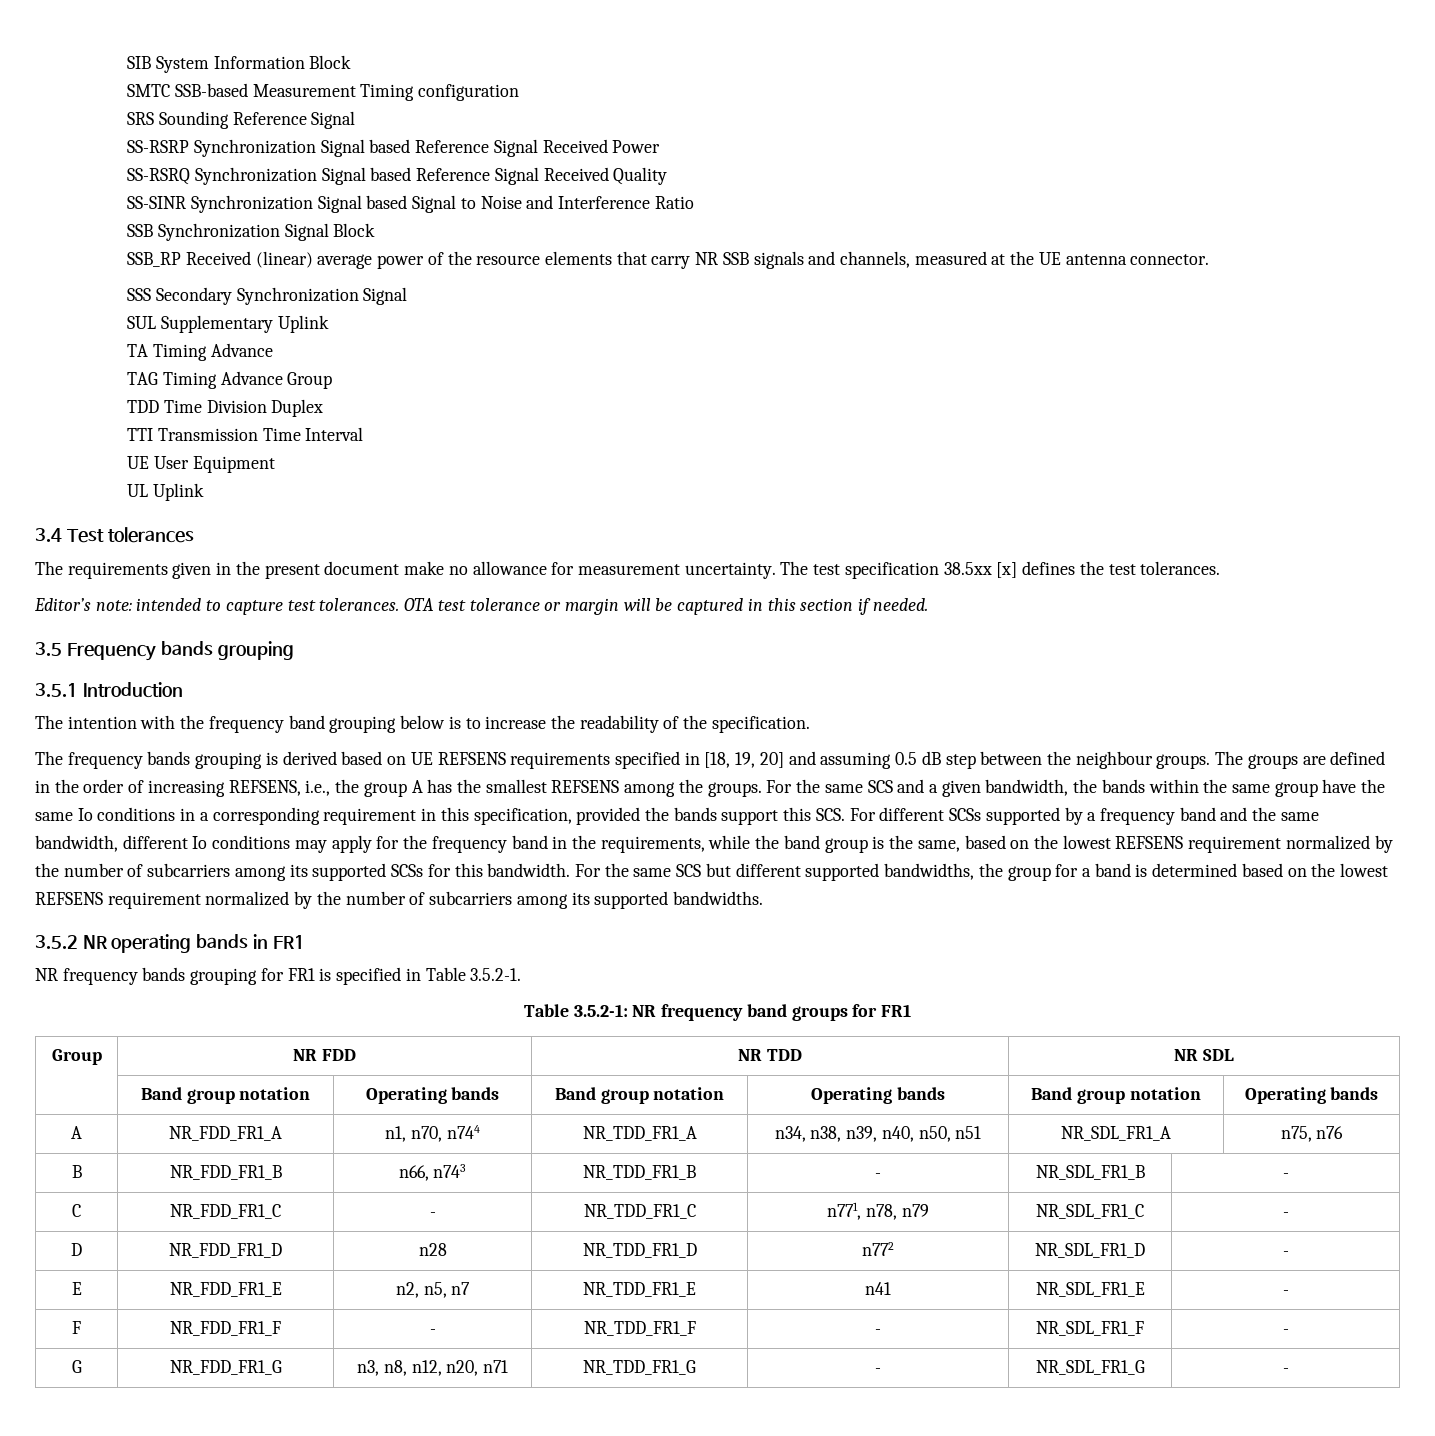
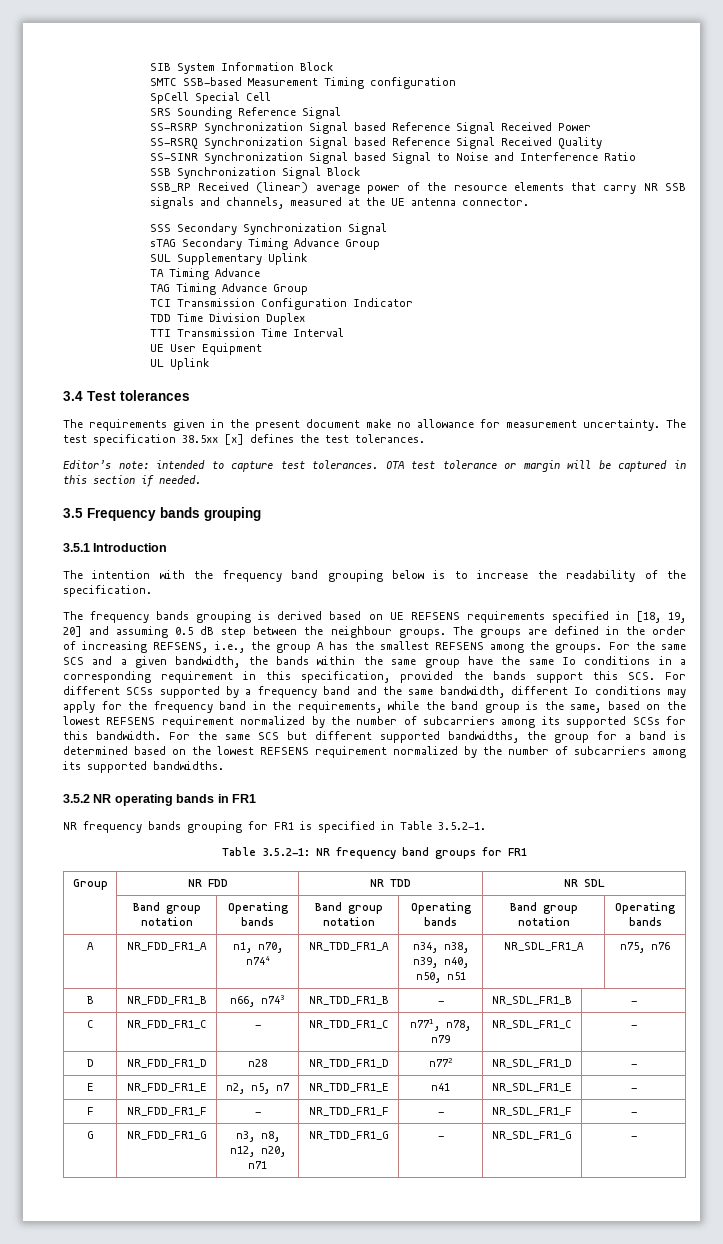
+ SpCell Special Cell
+ sTAG Secondary Timing Advance Group
+ TCI Transmission Configuration Indicator

